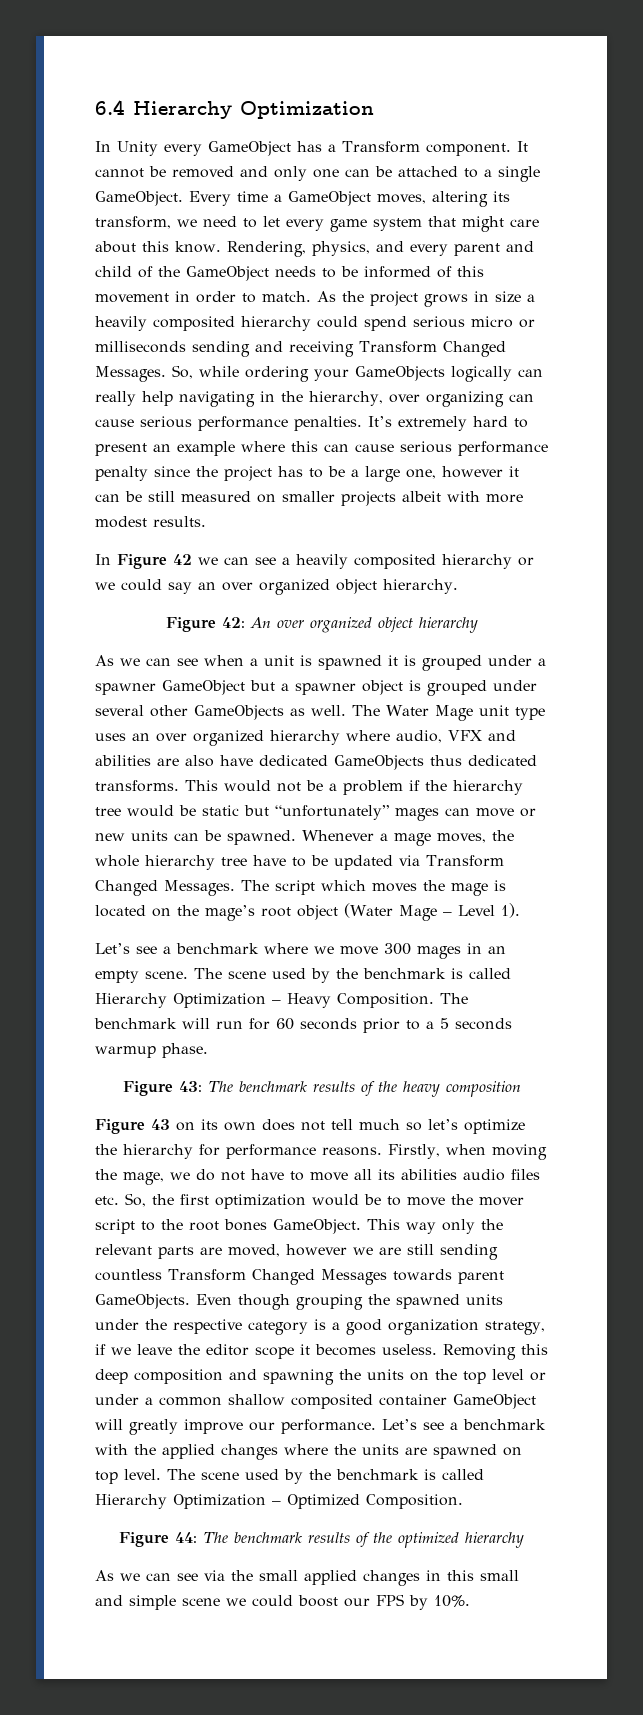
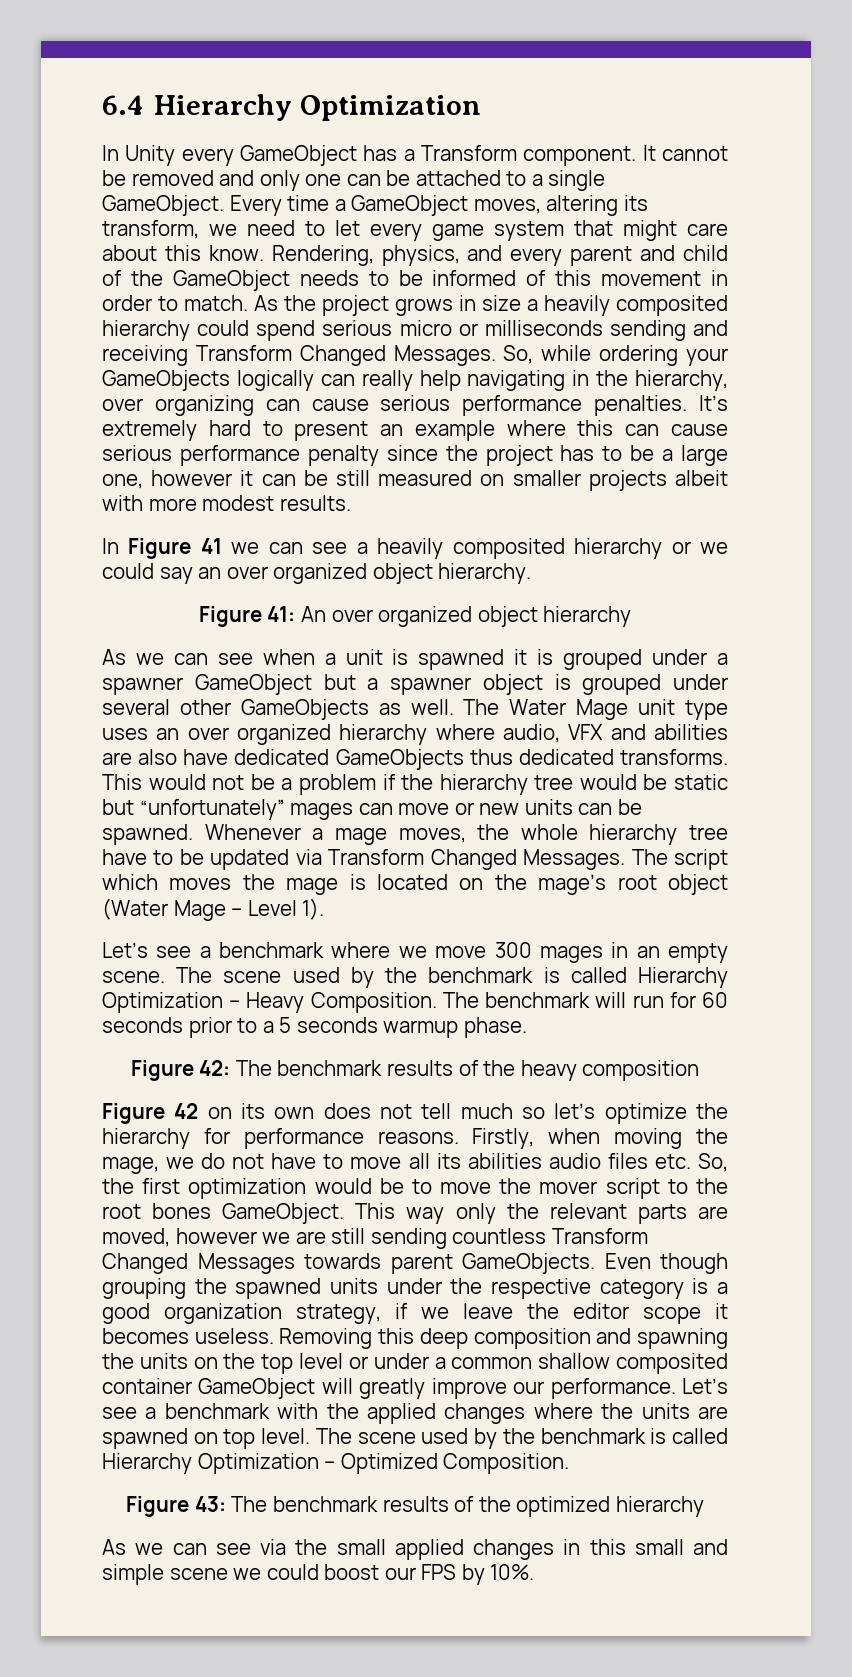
- In Figure 42 we can see a heavily composited hierarchy or we could say an over organized object hierarchy.
+ In Figure 41 we can see a heavily composited hierarchy or we could say an over organized object hierarchy.
- Figure 42: An over organized object hierarchy
+ Figure 41: An over organized object hierarchy
- Figure 43: The benchmark results of the heavy composition
+ Figure 42: The benchmark results of the heavy composition
- Figure 43 on its own does not tell much so let’s optimize the hierarchy for performance reasons.
+ Figure 42 on its own does not tell much so let’s optimize the hierarchy for performance reasons.
- Figure 44: The benchmark results of the optimized hierarchy
+ Figure 43: The benchmark results of the optimized hierarchy

